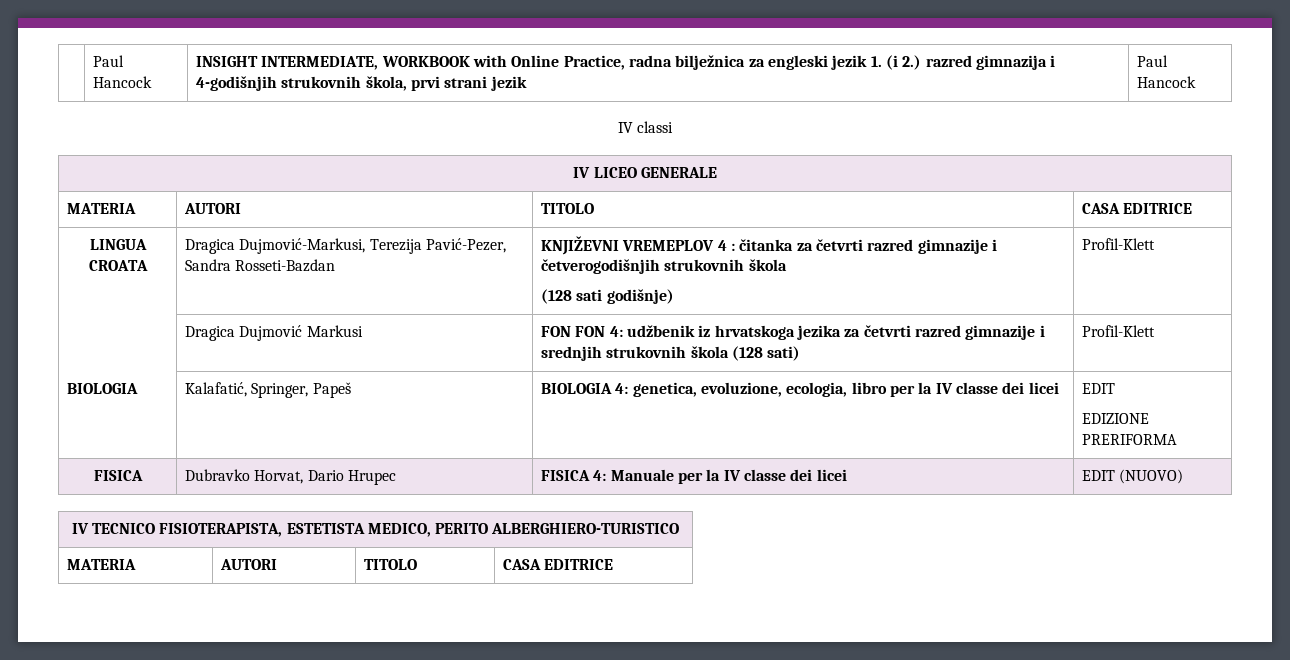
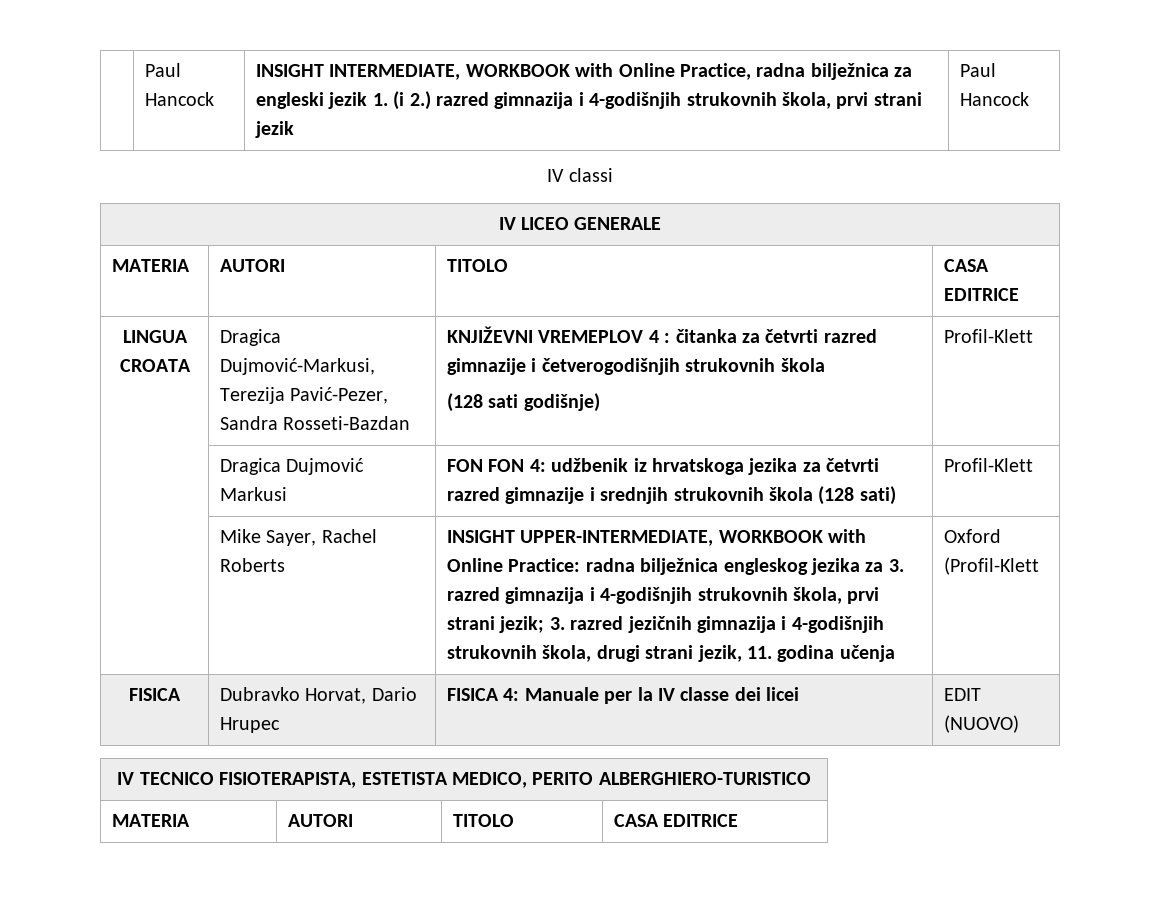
- BIOLOGIA | Kalafatić, Springer, Papeš | BIOLOGIA 4: genetica, evoluzione, ecologia, libro per la IV classe dei licei | EDIT
- EDIZIONE PRERIFORMA
+ Mike Sayer, Rachel Roberts | INSIGHT UPPER-INTERMEDIATE, WORKBOOK with Online Practice: radna bilježnica engleskog jezika za 3. razred gimnazija i 4-godišnjih strukovnih škola, prvi strani jezik; 3. razred jezičnih gimnazija i 4-godišnjih strukovnih škola, drugi strani jezik, 11. godina učenja | Oxford (Profil-Klett

